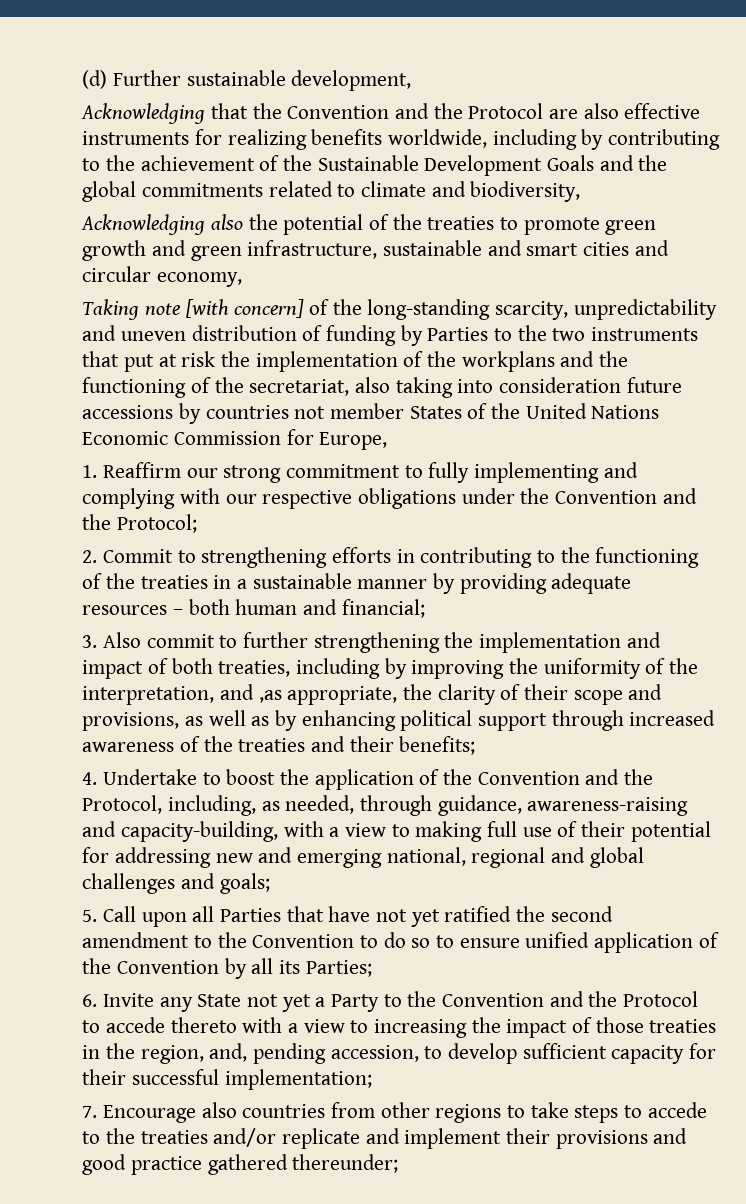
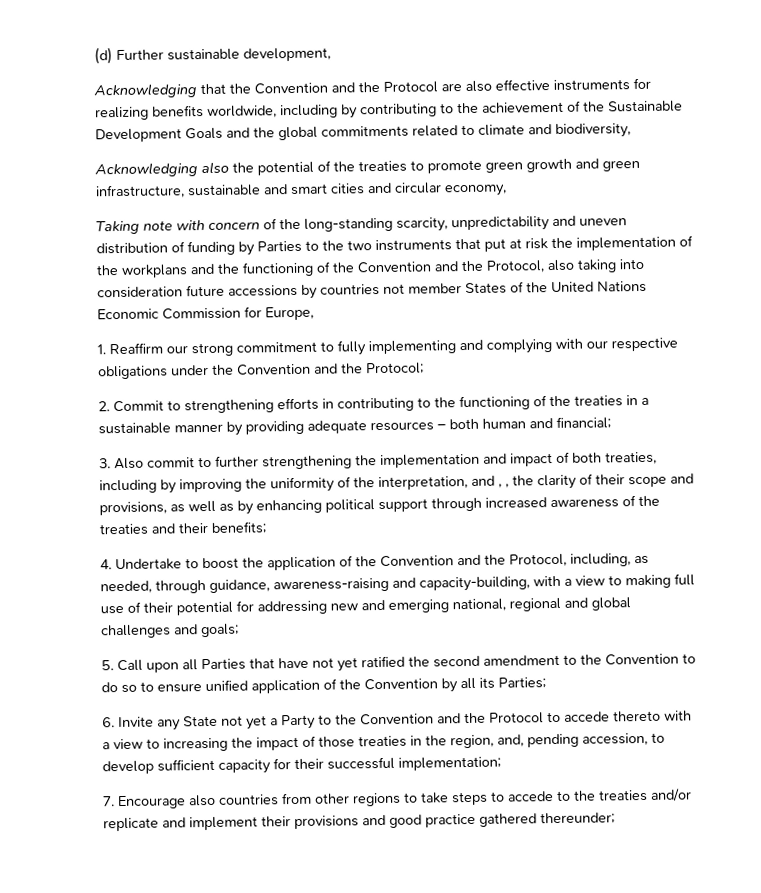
- Taking note [with concern] of the long-standing scarcity, unpredictability and uneven distribution of funding by Parties to the two instruments that put at risk the implementation of the workplans and the functioning of the secretariat, also taking into consideration future accessions by countries not member States of the United Nations Economic Commission for Europe,
+ Taking note with concern of the long-standing scarcity, unpredictability and uneven distribution of funding by Parties to the two instruments that put at risk the implementation of the workplans and the functioning of the Convention and the Protocol, also taking into consideration future accessions by countries not member States of the United Nations Economic Commission for Europe,
- 3. Also commit to further strengthening the implementation and impact of both treaties, including by improving the uniformity of the interpretation, and ,as appropriate, the clarity of their scope and provisions, as well as by enhancing political support through increased awareness of the treaties and their benefits;
+ 3. Also commit to further strengthening the implementation and impact of both treaties, including by improving the uniformity of the interpretation, and , , the clarity of their scope and provisions, as well as by enhancing political support through increased awareness of the treaties and their benefits;

